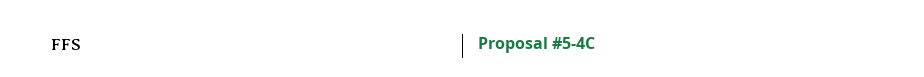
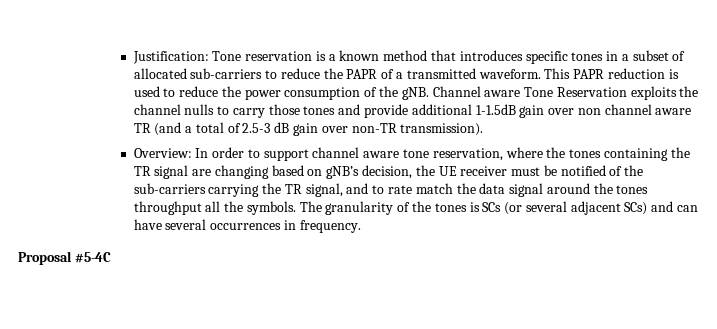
- FFS
+ Justification: Tone reservation is a known method that introduces specific tones in a subset of allocated sub-carriers to reduce the PAPR of a transmitted waveform. This PAPR reduction is used to reduce the power consumption of the gNB. Channel aware Tone Reservation exploits the channel nulls to carry those tones and provide additional 1-1.5dB gain over non channel aware TR (and a total of 2.5-3 dB gain over non-TR transmission).
+ Overview: In order to support channel aware tone reservation, where the tones containing the TR signal are changing based on gNB’s decision, the UE receiver must be notified of the sub-carriers carrying the TR signal, and to rate match the data signal around the tones throughput all the symbols. The granularity of the tones is SCs (or several adjacent SCs) and can have several occurrences in frequency.

